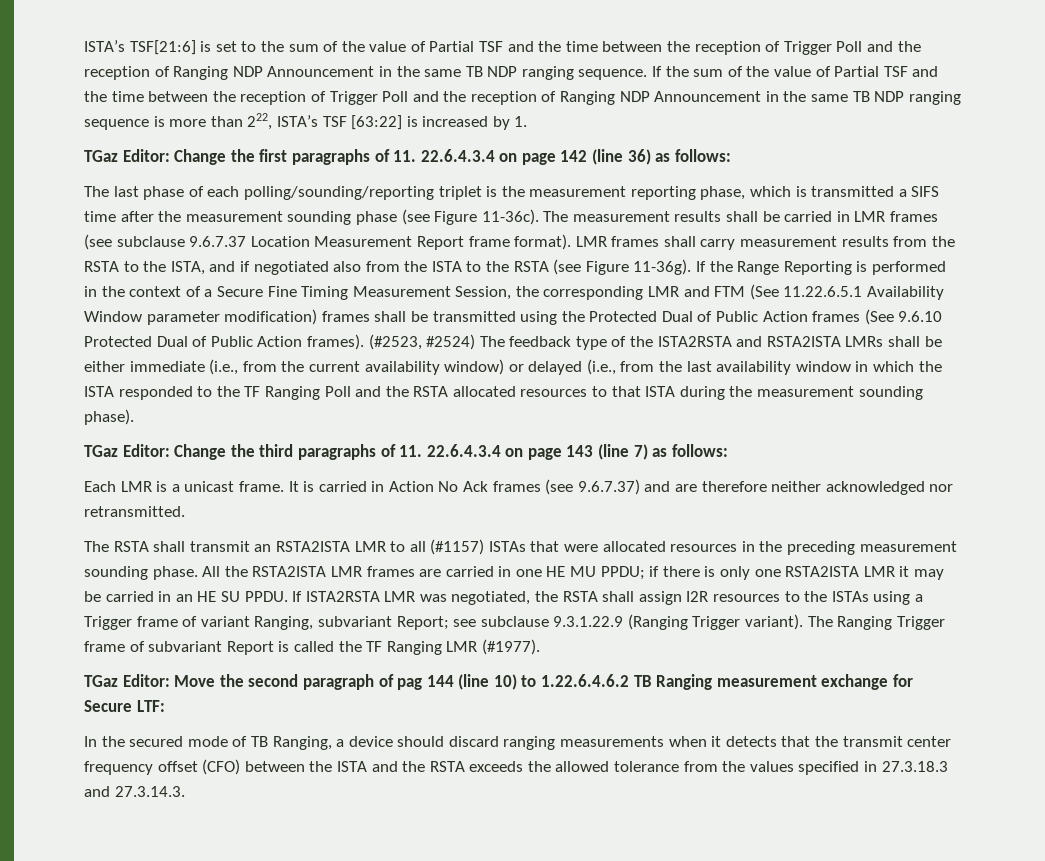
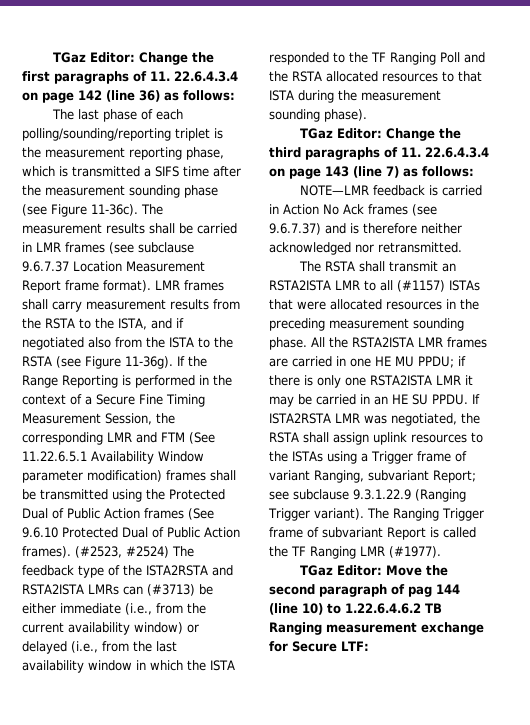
- ISTA’s TSF[21:6] is set to the sum of the value of Partial TSF and the time between the reception of Trigger Poll and the reception of Ranging NDP Announcement in the same TB NDP ranging sequence. If the sum of the value of Partial TSF and the time between the reception of Trigger Poll and the reception of Ranging NDP Announcement in the same TB NDP ranging sequence is more than 222, ISTA’s TSF [63:22] is increased by 1.
- (#2523, #2524) The feedback type of the ISTA2RSTA and RSTA2ISTA LMRs shall be either immediate (i.e., from the current availability window) or delayed (i.e., from the last availability window in which the ISTA responded to the TF Ranging Poll and the RSTA allocated resources to that ISTA during the measurement sounding phase).
+ (#2523, #2524) The feedback type of the ISTA2RSTA and RSTA2ISTA LMRs can (#3713) be either immediate (i.e., from the current availability window) or delayed (i.e., from the last availability window in which the ISTA responded to the TF Ranging Poll and the RSTA allocated resources to that ISTA during the measurement sounding phase).
- Each LMR is a unicast frame. It is carried in Action No Ack frames (see 9.6.7.37) and are therefore neither acknowledged nor retransmitted.
+ NOTE—LMR feedback is carried in Action No Ack frames (see 9.6.7.37) and is therefore neither acknowledged nor retransmitted.
- If ISTA2RSTA LMR was negotiated, the RSTA shall assign I2R resources to the ISTAs using a Trigger frame of variant Ranging, subvariant Report; see subclause 9.3.1.22.9 (Ranging Trigger variant).
+ If ISTA2RSTA LMR was negotiated, the RSTA shall assign uplink resources to the ISTAs using a Trigger frame of variant Ranging, subvariant Report; see subclause 9.3.1.22.9 (Ranging Trigger variant).
- In the secured mode of TB Ranging, a device should discard ranging measurements when it detects that the transmit center frequency offset (CFO) between the ISTA and the RSTA exceeds the allowed tolerance from the values specified in 27.3.18.3 and 27.3.14.3.

